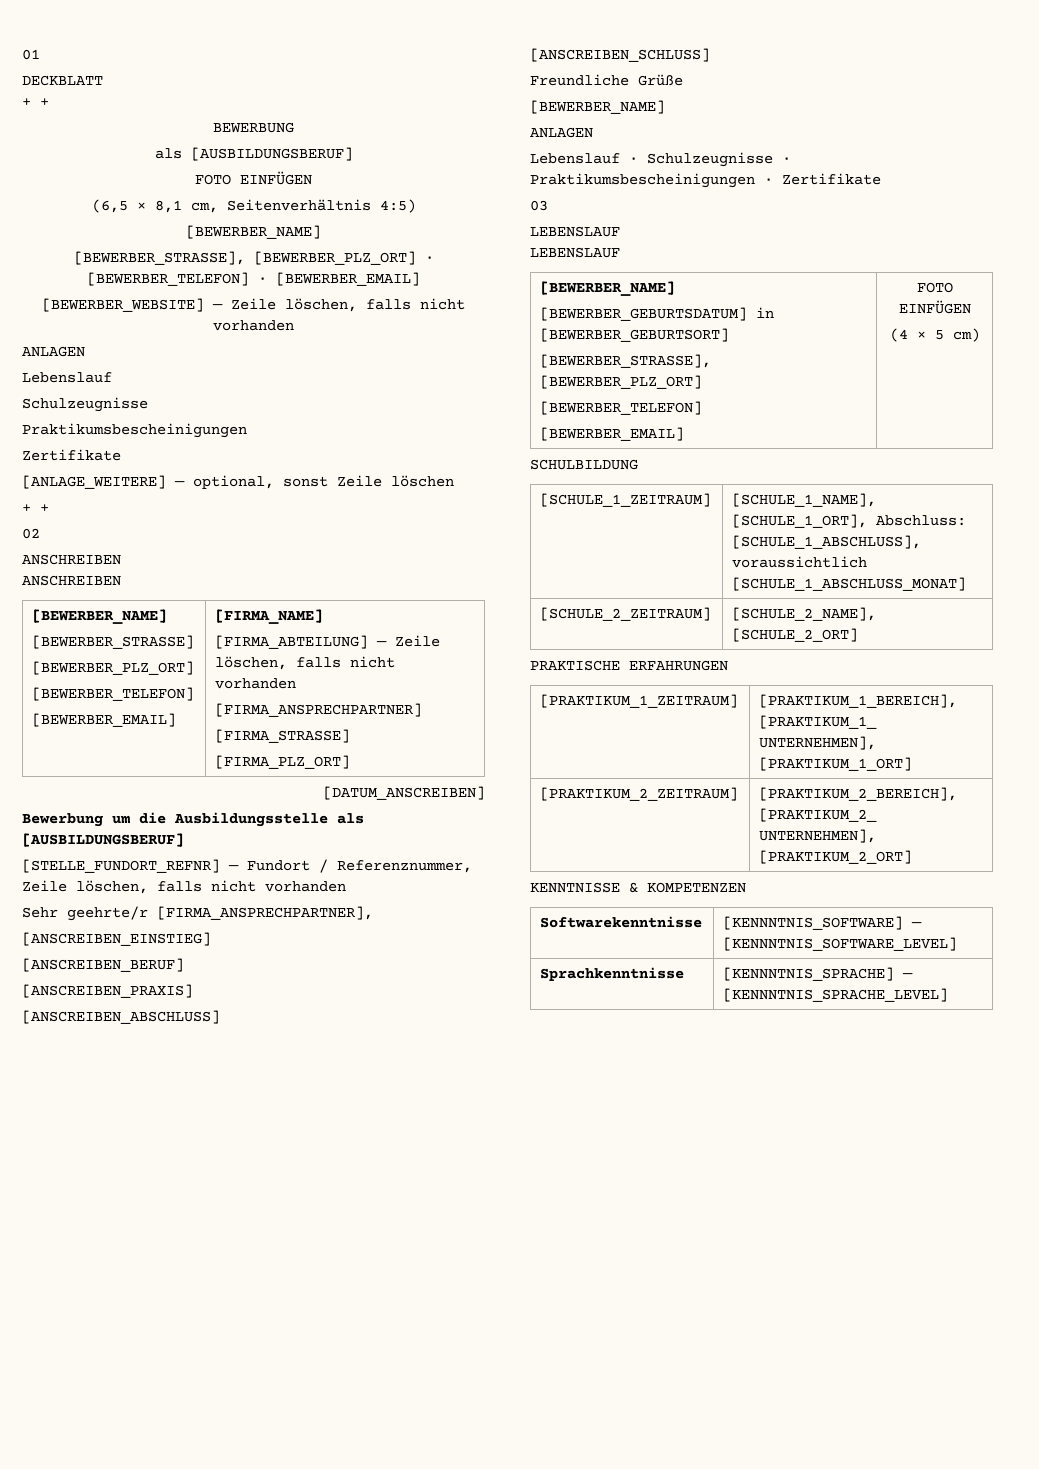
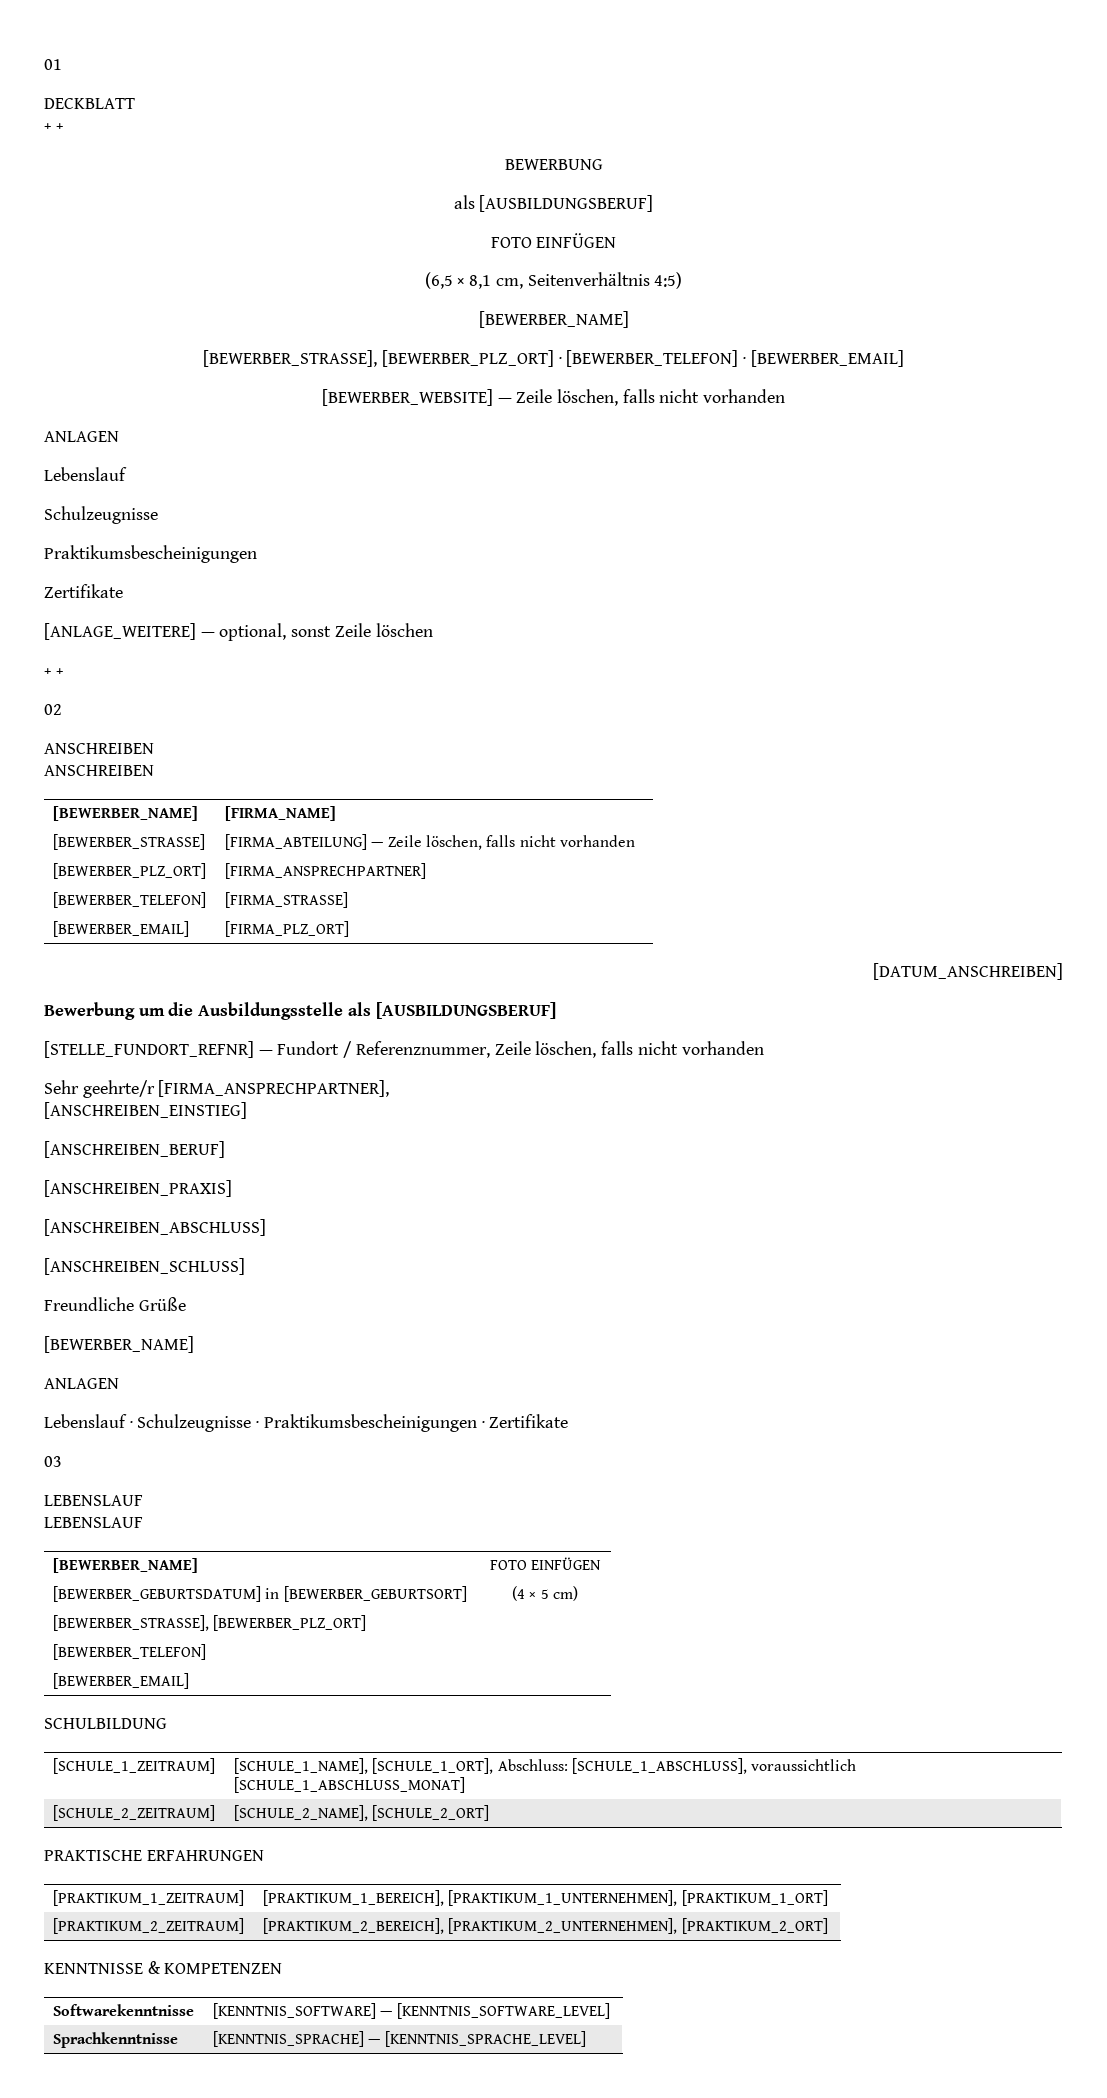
- [DATUM_ANSCREIBEN]
+ [DATUM_ANSCHREIBEN]
- [ANSCREIBEN_EINSTIEG]
- [ANSCREIBEN_BERUF]
- [ANSCREIBEN_PRAXIS]
- [ANSCREIBEN_ABSCHLUSS]
- [ANSCREIBEN_SCHLUSS]
+ [ANSCHREIBEN_EINSTIEG]
+ [ANSCHREIBEN_BERUF]
+ [ANSCHREIBEN_PRAXIS]
+ [ANSCHREIBEN_ABSCHLUSS]
+ [ANSCHREIBEN_SCHLUSS]
- Softwarekenntnisse | [KENNNTNIS_SOFTWARE] — [KENNNTNIS_SOFTWARE_LEVEL]
- Sprachkenntnisse | [KENNNTNIS_SPRACHE] — [KENNNTNIS_SPRACHE_LEVEL]
+ Softwarekenntnisse | [KENNTNIS_SOFTWARE] — [KENNTNIS_SOFTWARE_LEVEL]
+ Sprachkenntnisse | [KENNTNIS_SPRACHE] — [KENNTNIS_SPRACHE_LEVEL]

